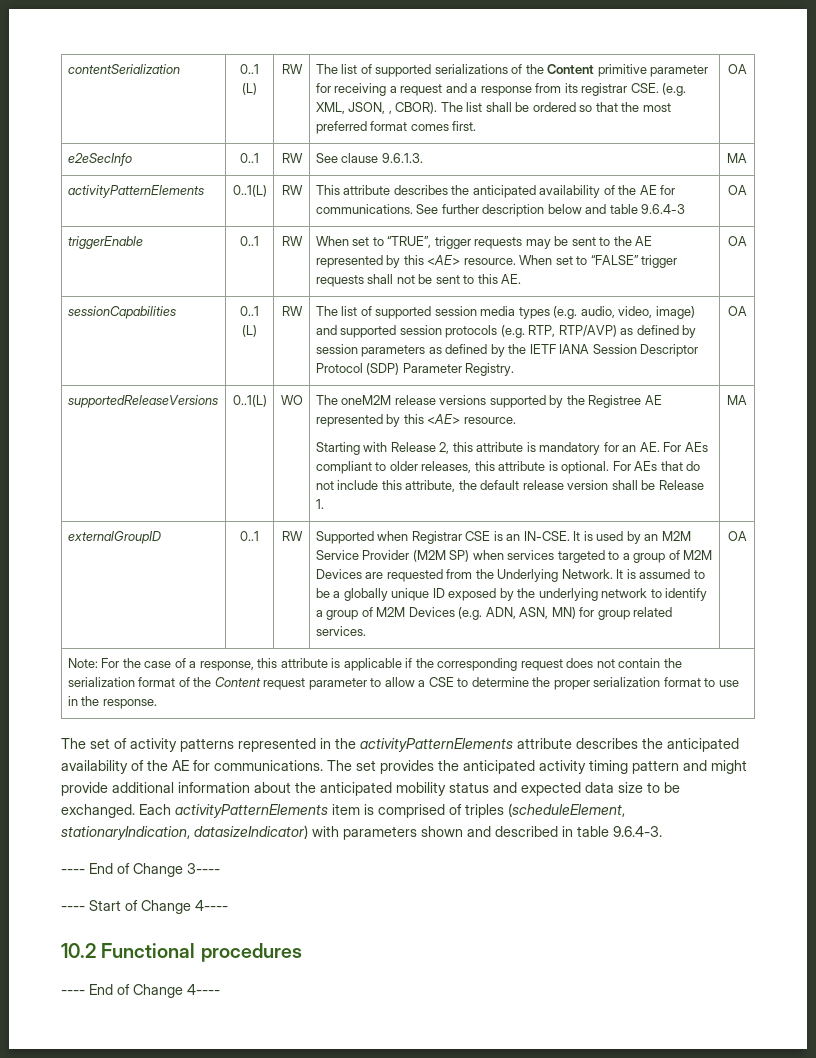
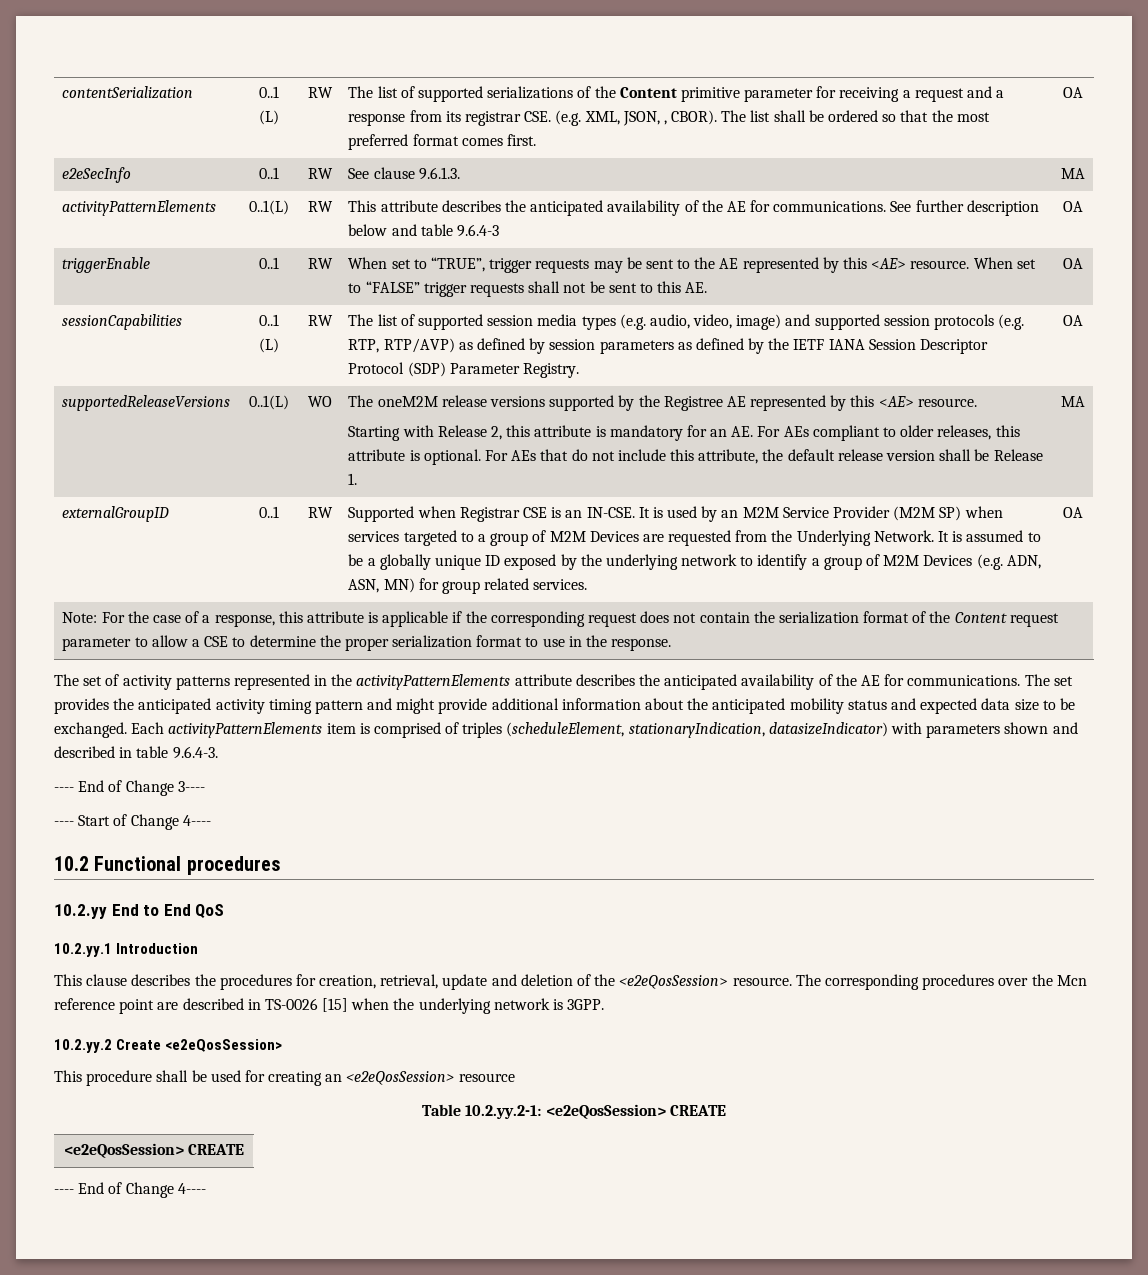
+ 10.2.yy End to End QoS
+ 10.2.yy.1 Introduction
+ This clause describes the procedures for creation, retrieval, update and deletion of the <e2eQosSession> resource. The corresponding procedures over the Mcn reference point are described in TS-0026 [15] when the underlying network is 3GPP.
+ 10.2.yy.2 Create <e2eQosSession>
+ This procedure shall be used for creating an <e2eQosSession> resource
+ Table 10.2.yy.2-1: <e2eQosSession> CREATE
+ <e2eQosSession> CREATE

